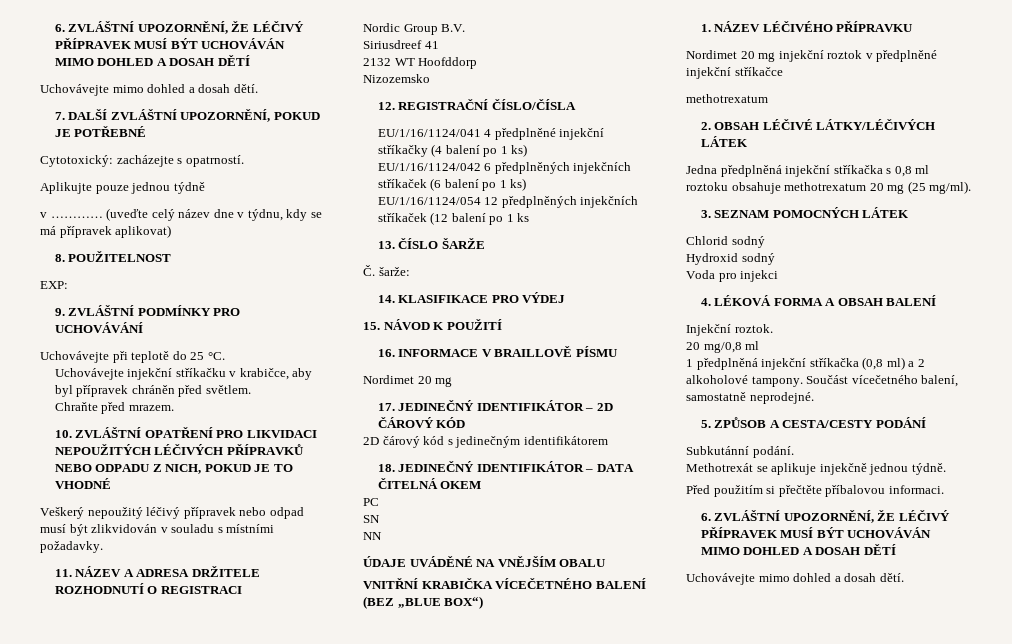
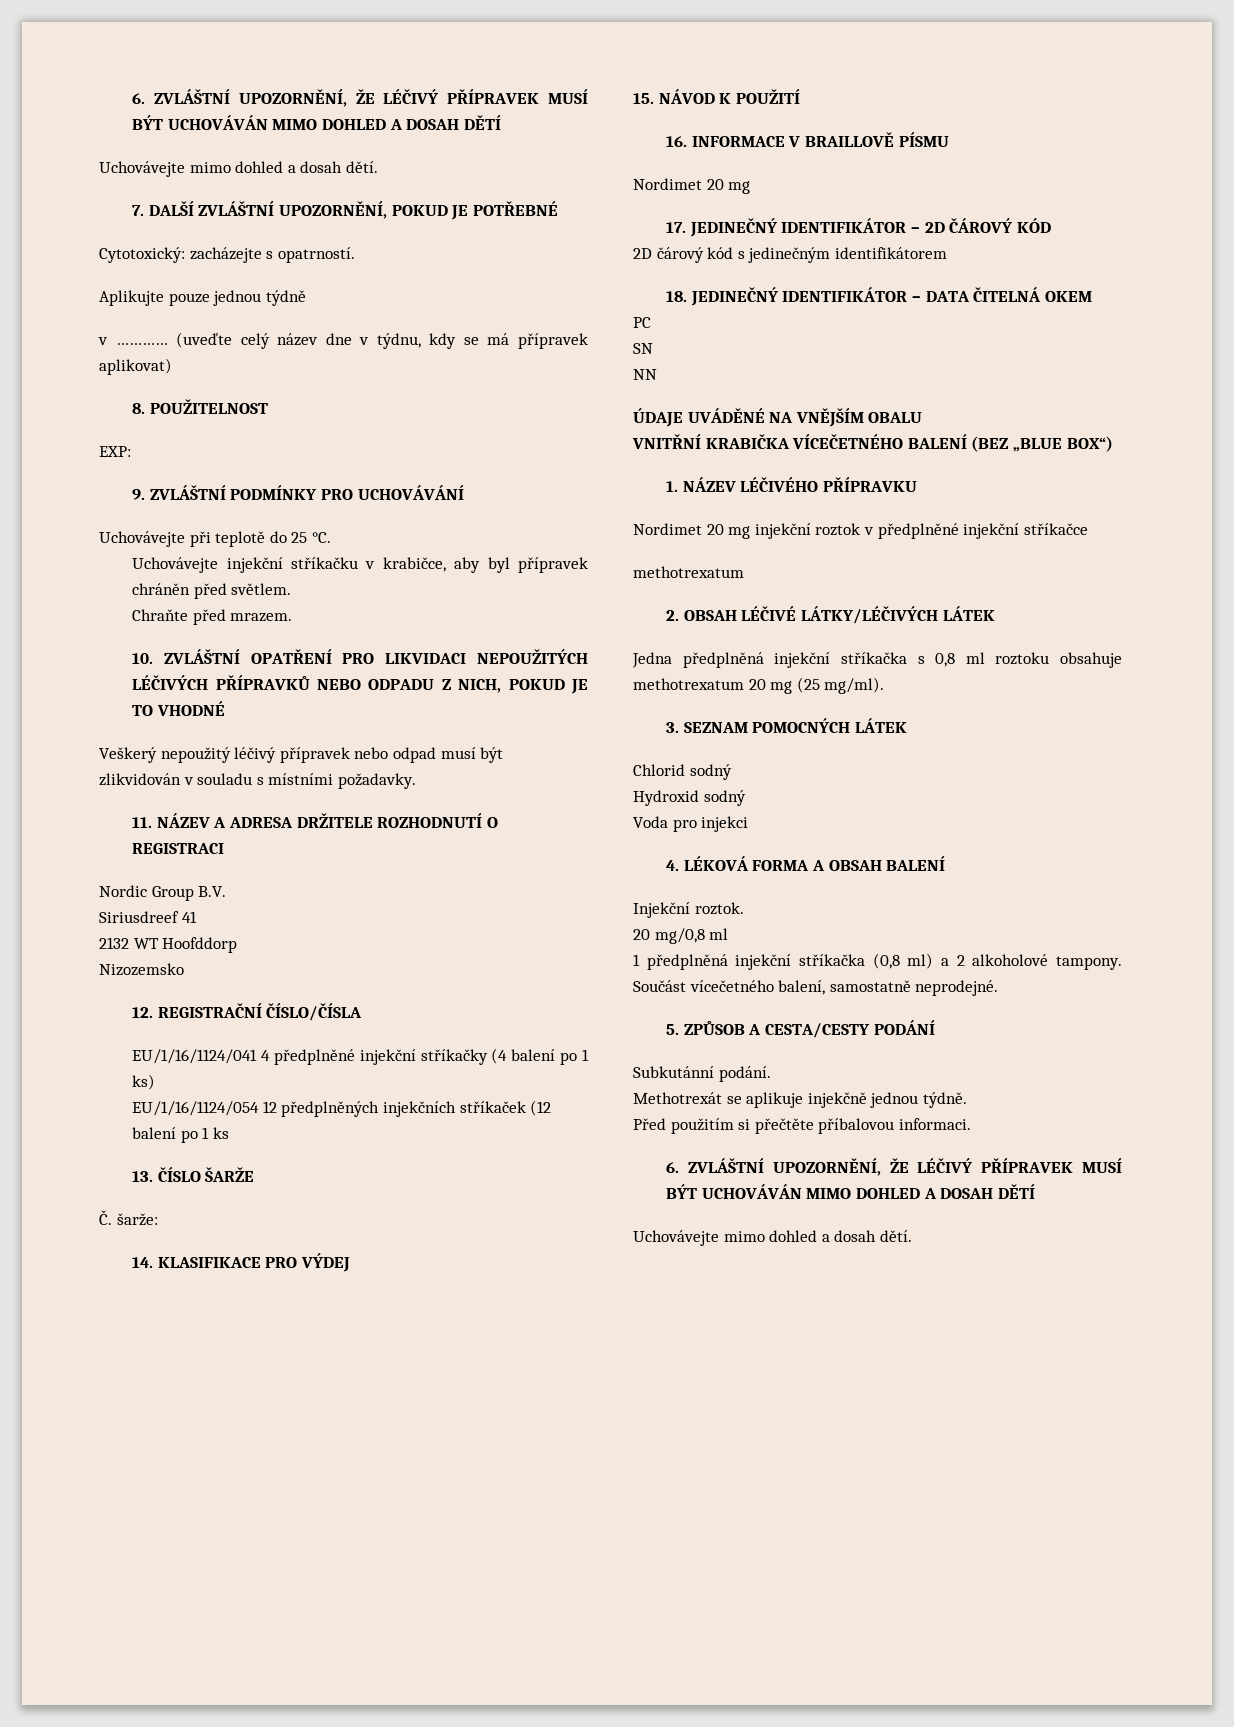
- EU/1/16/1124/042 6 předplněných injekčních stříkaček (6 balení po 1 ks)

